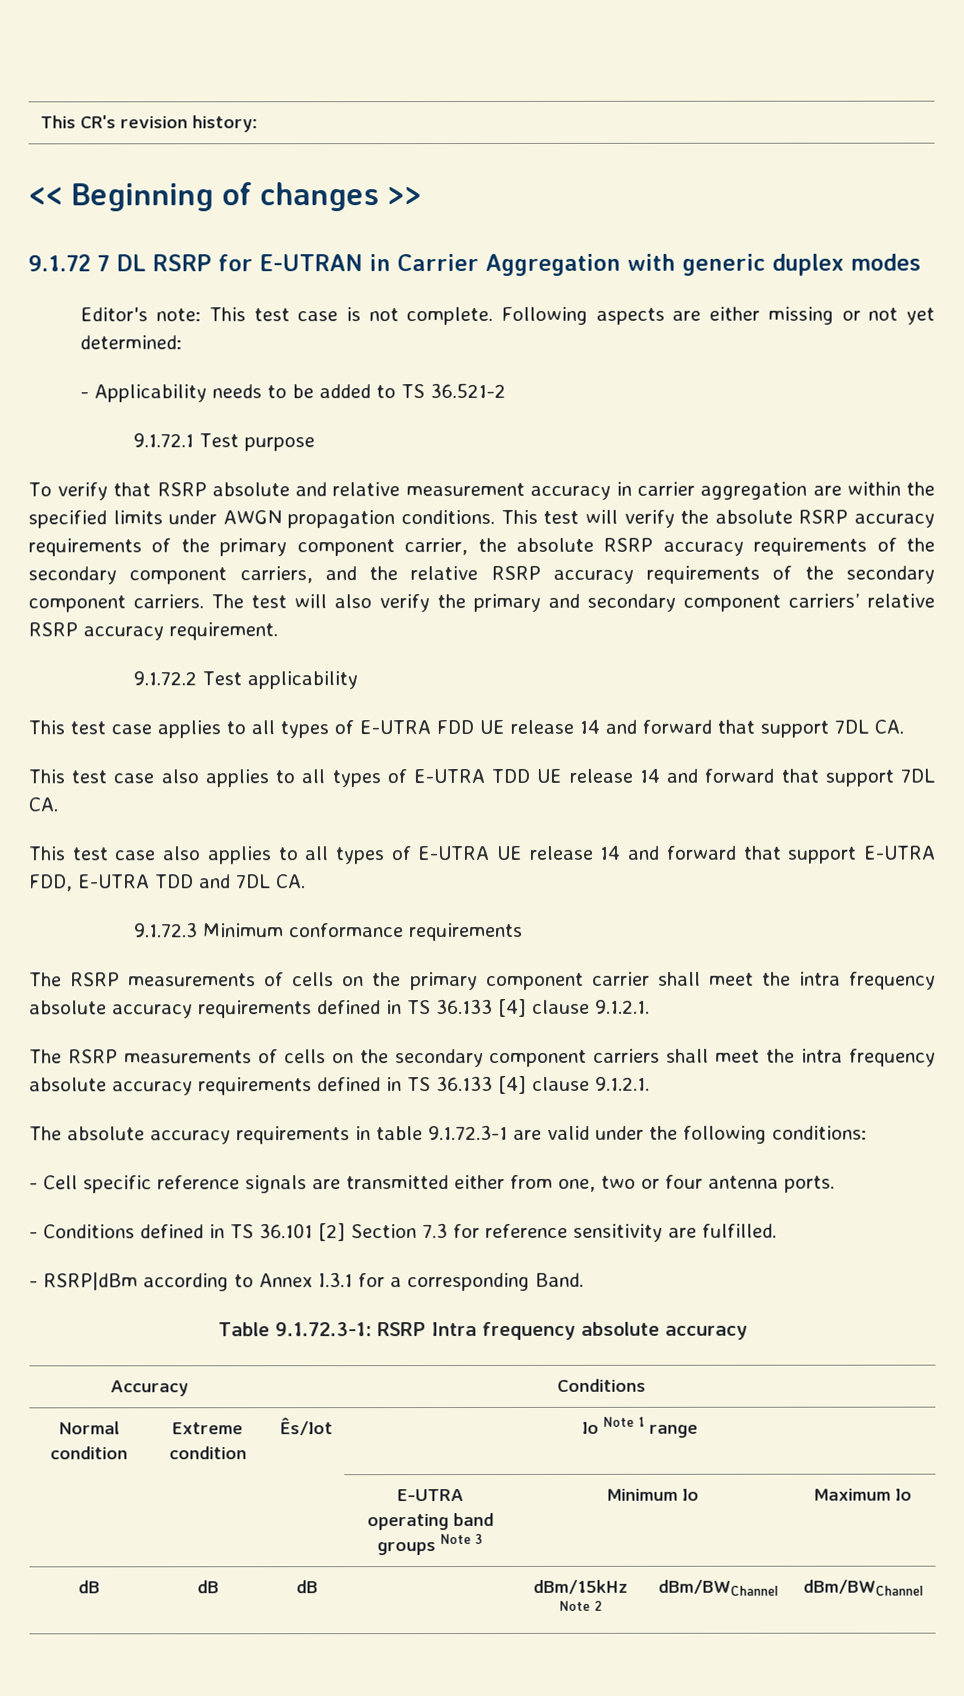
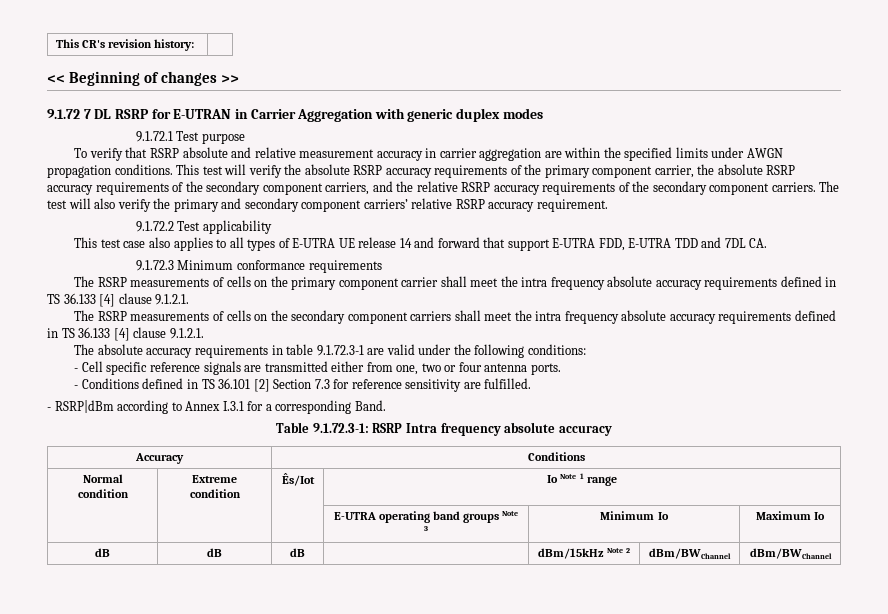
- Editor's note: This test case is not complete. Following aspects are either missing or not yet determined:
- - Applicability needs to be added to TS 36.521-2
- This test case applies to all types of E-UTRA FDD UE release 14 and forward that support 7DL CA.
- This test case also applies to all types of E-UTRA TDD UE release 14 and forward that support 7DL CA.

